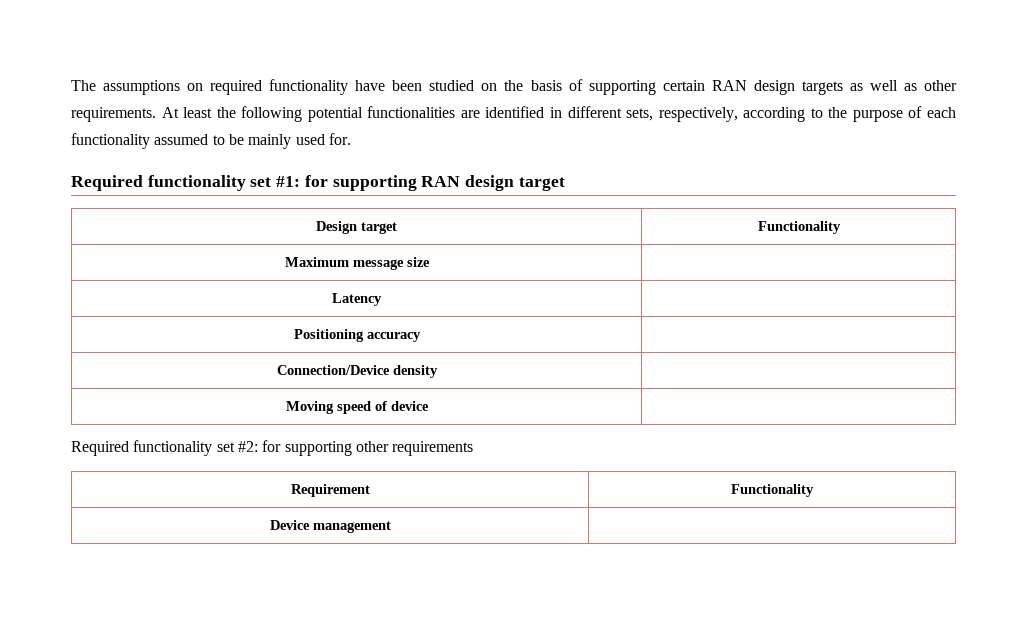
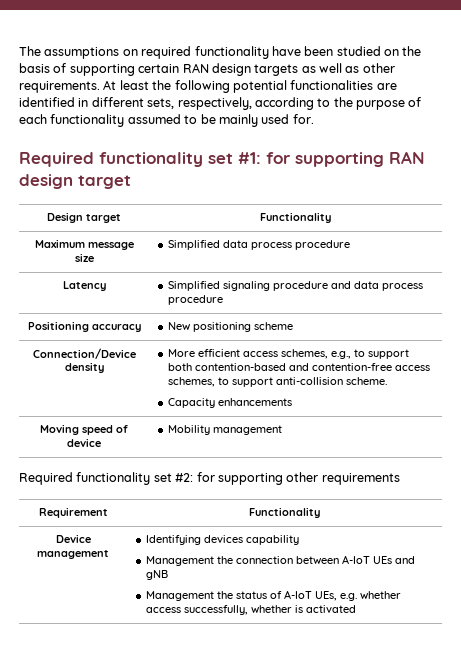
- Maximum message size |
- Latency |
+ Maximum message size | Simplified data process procedure
+ Latency | Simplified signaling procedure and data process procedure
- Positioning accuracy |
+ Positioning accuracy | New positioning scheme
- Connection/Device density |
+ Connection/Device density | More efficient access schemes, e.g., to support both contention-based and contention-free access schemes, to support anti-collision scheme.
+ Capacity enhancements
- Moving speed of device |
+ Moving speed of device | Mobility management
- Device management |
+ Device management | Identifying devices capability
+ Management the connection between A-IoT UEs and gNB
+ Management the status of A-IoT UEs, e.g. whether access successfully, whether is activated

